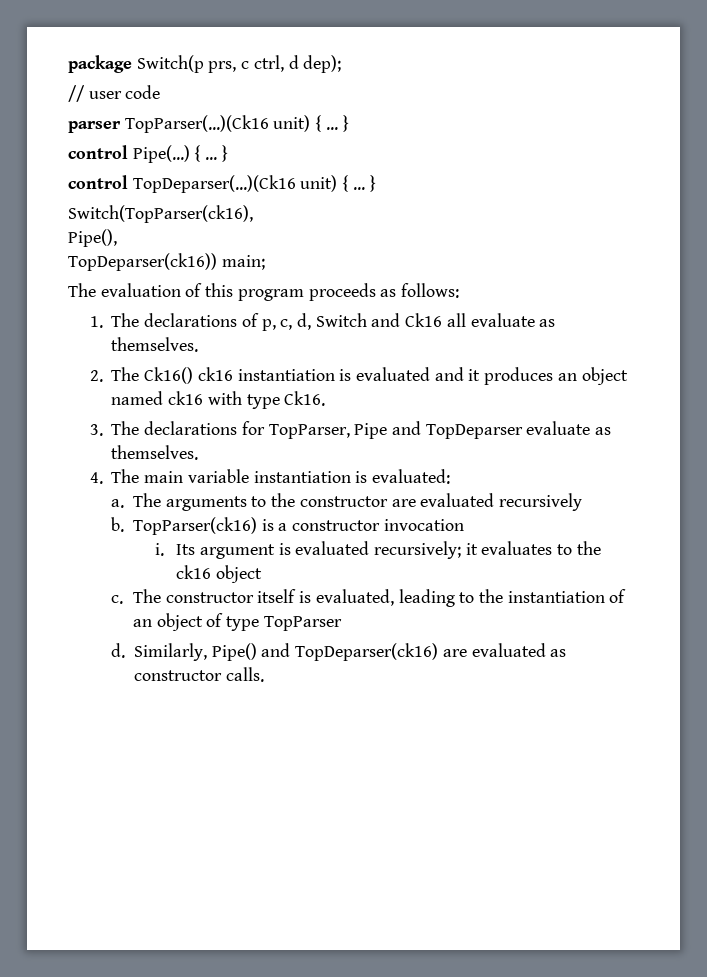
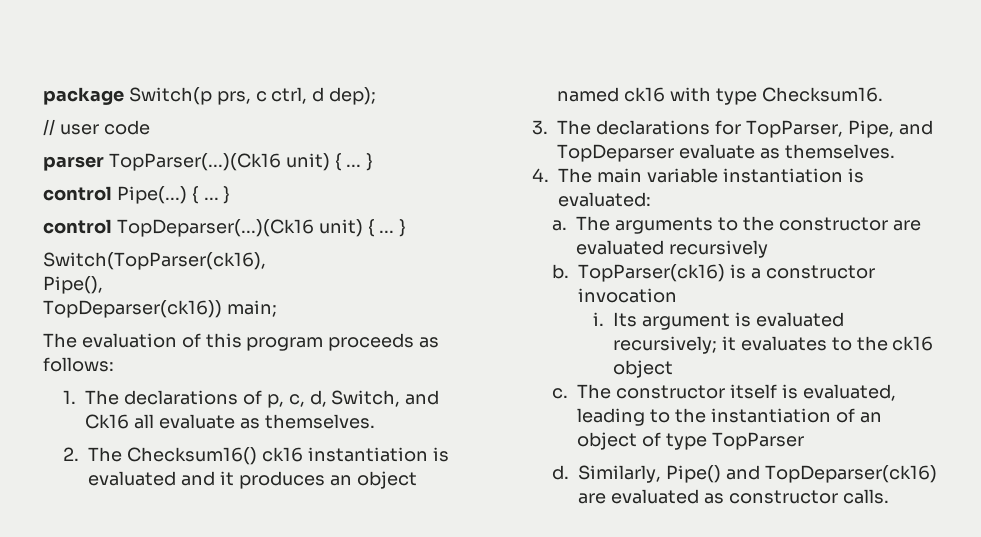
- 1. The declarations of p, c, d, Switch and Ck16 all evaluate as themselves.
+ 1. The declarations of p, c, d, Switch, and Ck16 all evaluate as themselves.
- 2. The Ck16() ck16 instantiation is evaluated and it produces an object named ck16 with type Ck16.
+ 2. The Checksum16() ck16 instantiation is evaluated and it produces an object named ck16 with type Checksum16.
- 3. The declarations for TopParser, Pipe and TopDeparser evaluate as themselves.
+ 3. The declarations for TopParser, Pipe, and TopDeparser evaluate as themselves.

